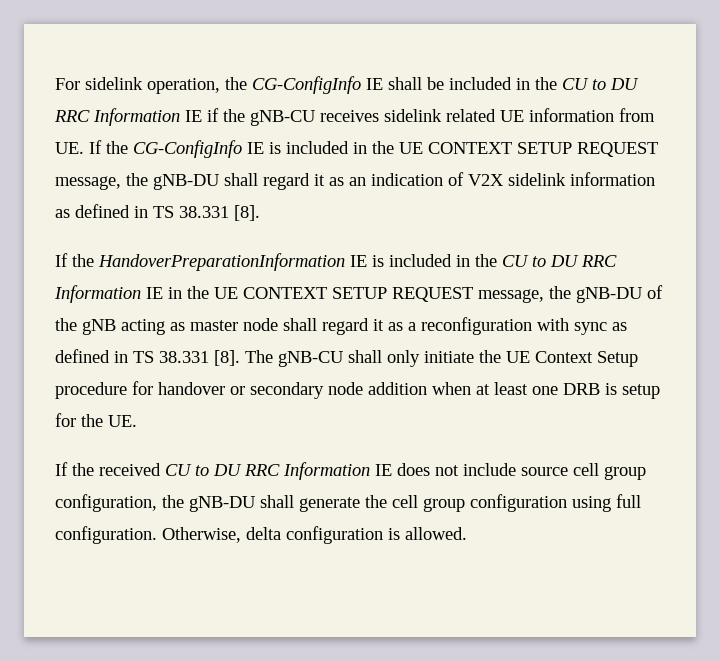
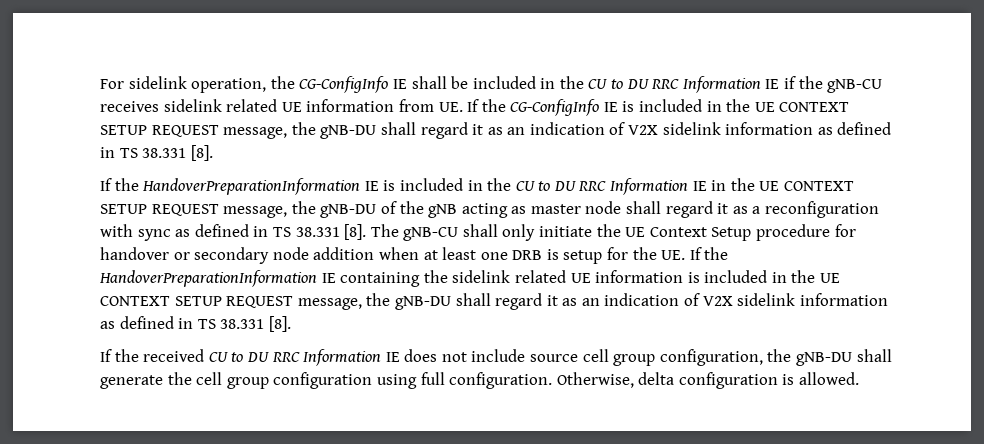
- The gNB-CU shall only initiate the UE Context Setup procedure for handover or secondary node addition when at least one DRB is setup for the UE.
+ The gNB-CU shall only initiate the UE Context Setup procedure for handover or secondary node addition when at least one DRB is setup for the UE. If the HandoverPreparationInformation IE containing the sidelink related UE information is included in the UE CONTEXT SETUP REQUEST message, the gNB-DU shall regard it as an indication of V2X sidelink information as defined in TS 38.331 [8].

